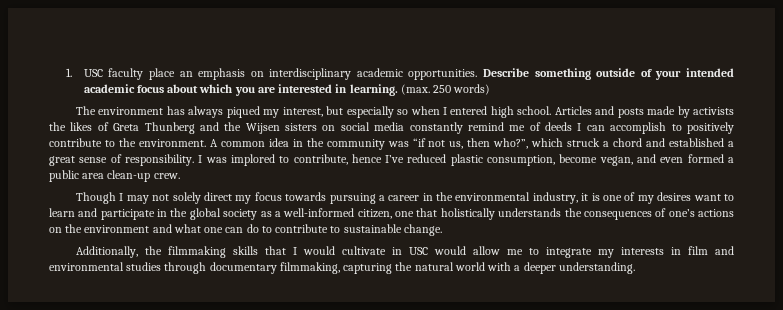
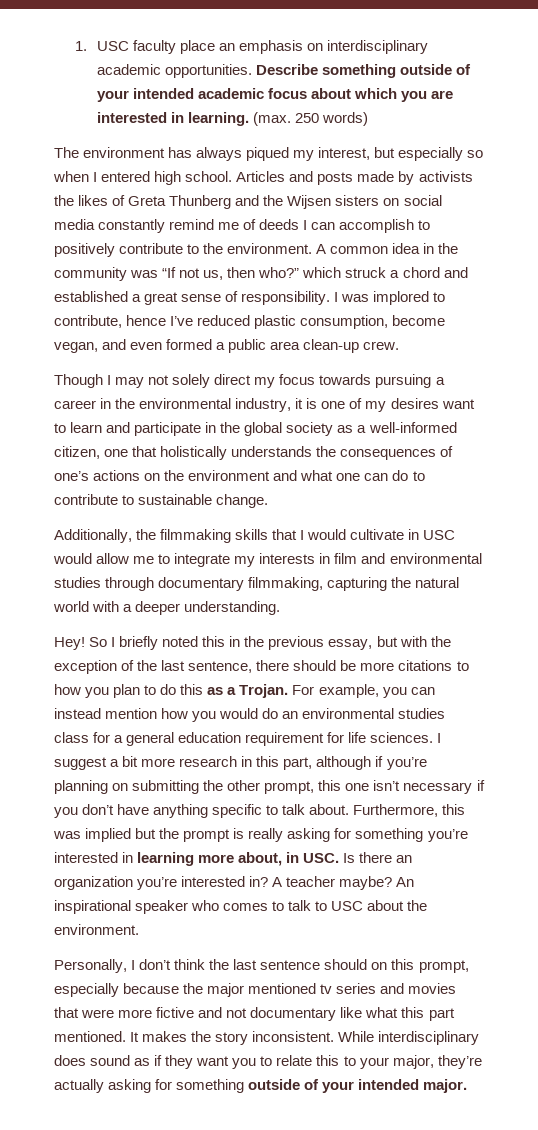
- A common idea in the community was “if not us, then who?”, which struck a chord and established a great sense of responsibility.
+ A common idea in the community was “If not us, then who?” which struck a chord and established a great sense of responsibility.
+ Hey! So I briefly noted this in the previous essay, but with the exception of the last sentence, there should be more citations to how you plan to do this as a Trojan. For example, you can instead mention how you would do an environmental studies class for a general education requirement for life sciences. I suggest a bit more research in this part, although if you’re planning on submitting the other prompt, this one isn’t necessary if you don’t have anything specific to talk about. Furthermore, this was implied but the prompt is really asking for something you’re interested in learning more about, in USC. Is there an organization you’re interested in? A teacher maybe? An inspirational speaker who comes to talk to USC about the environment.
+ Personally, I don’t think the last sentence should on this prompt, especially because the major mentioned tv series and movies that were more fictive and not documentary like what this part mentioned. It makes the story inconsistent. While interdisciplinary does sound as if they want you to relate this to your major, they’re actually asking for something outside of your intended major.

